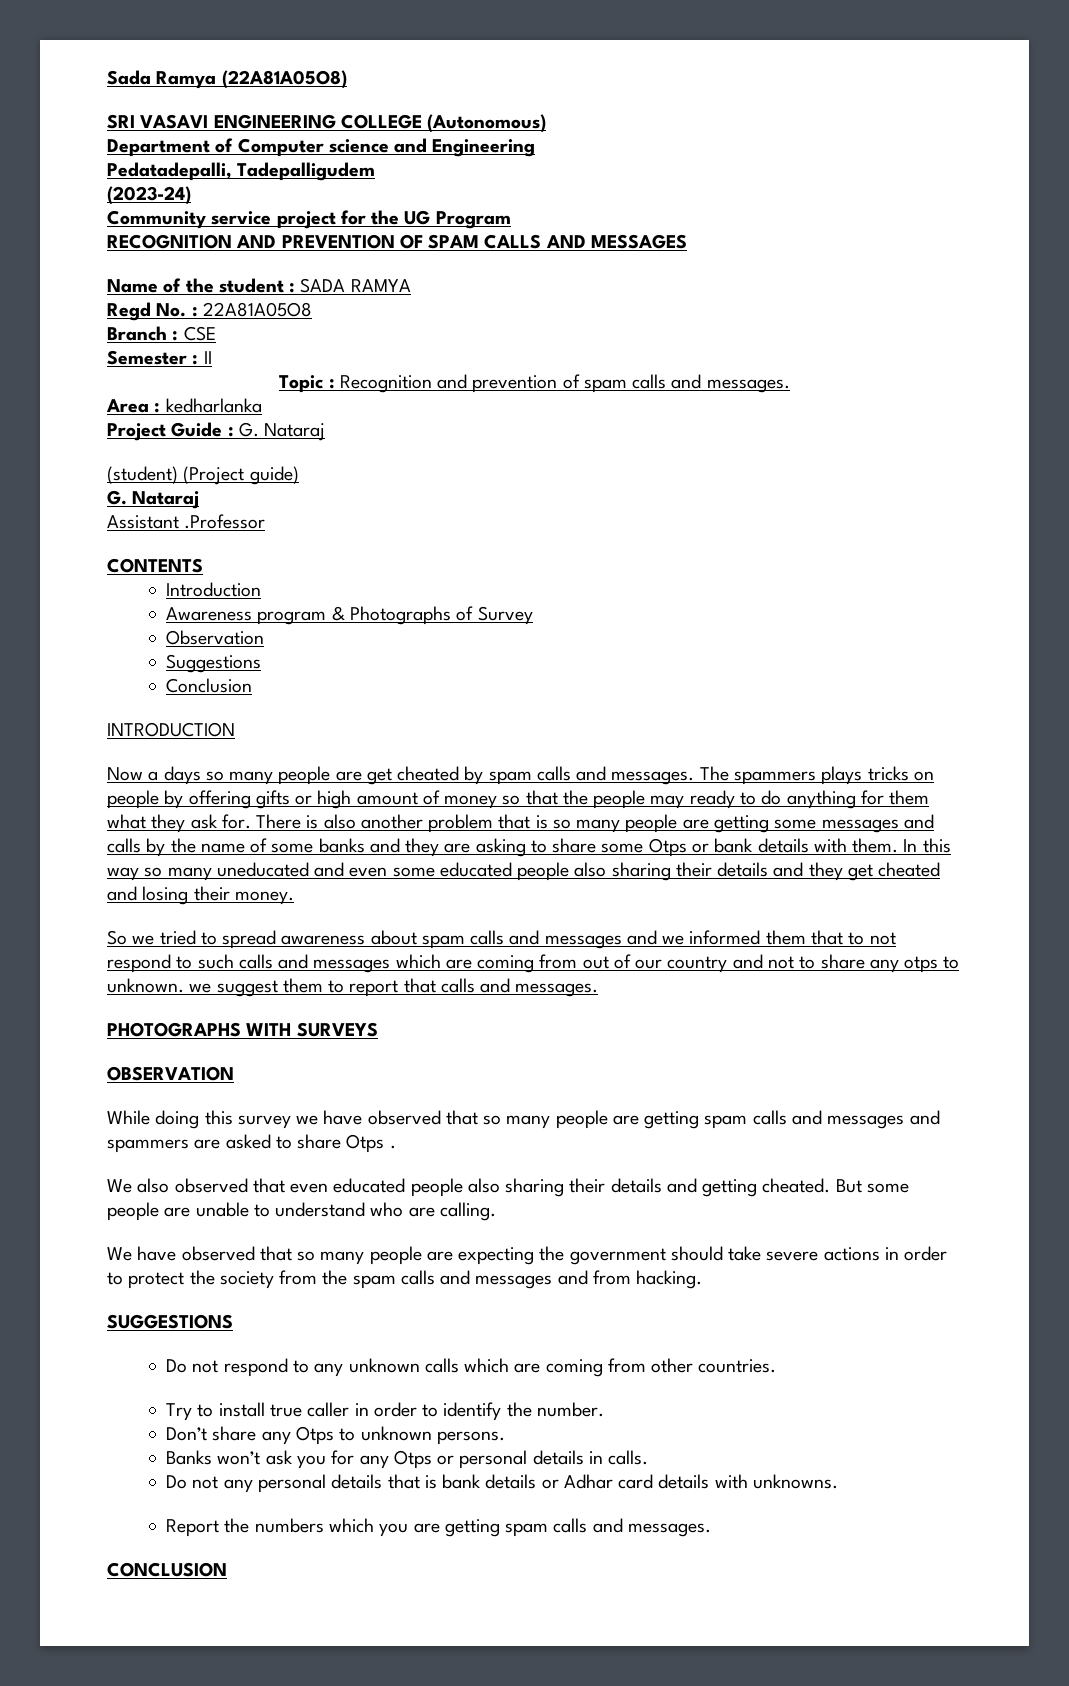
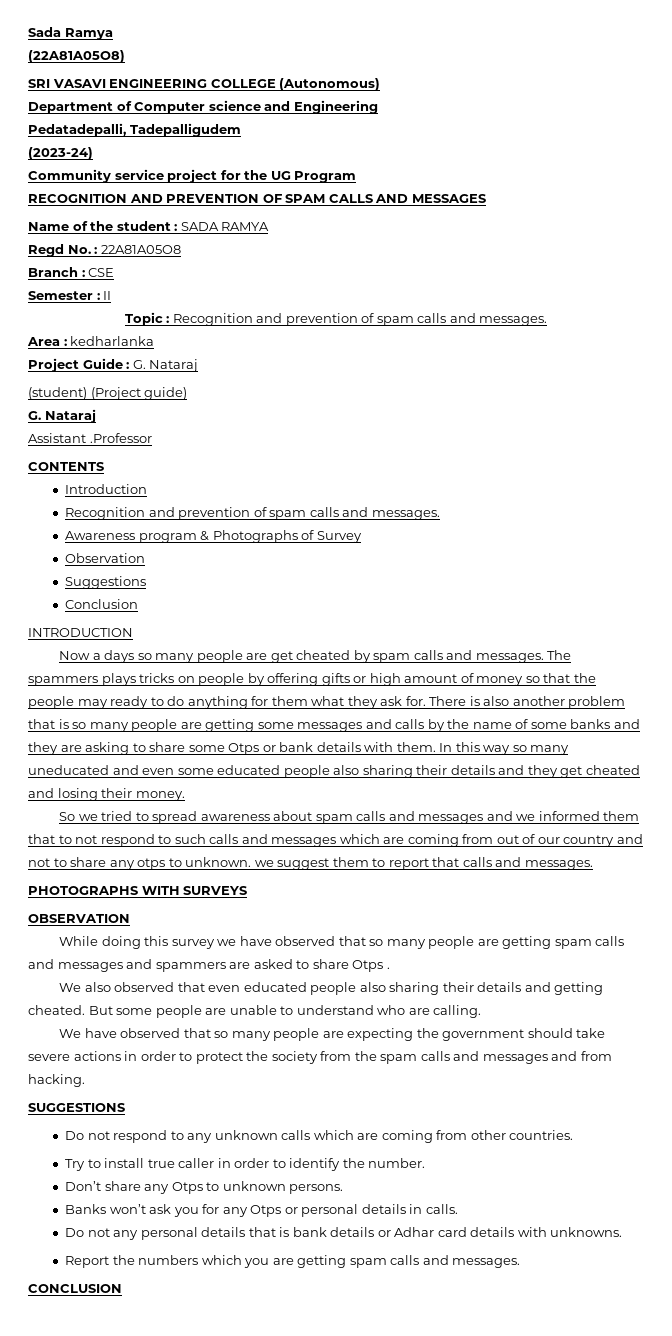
- Sada Ramya (22A81A05O8)
+ Sada Ramya
+ (22A81A05O8)
  Introduction
+ Recognition and prevention of spam calls and messages.

